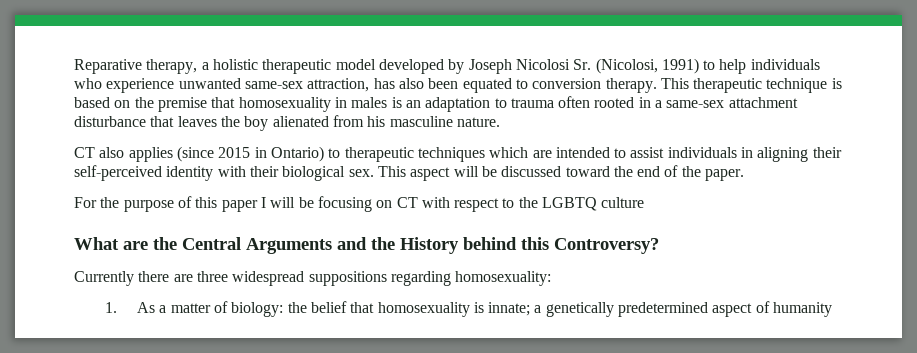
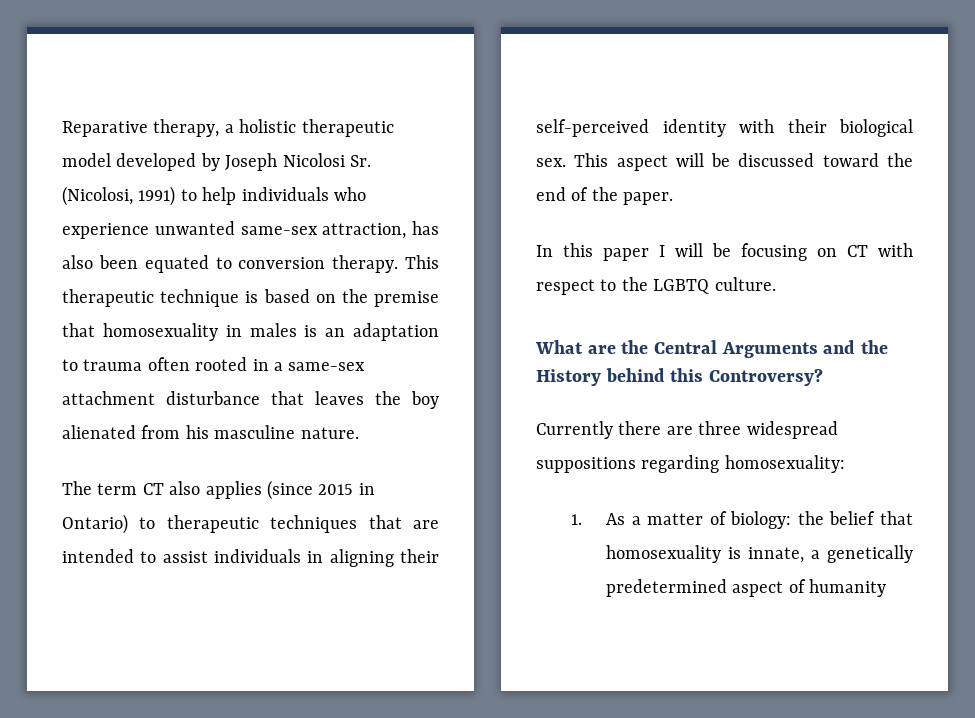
- CT also applies (since 2015 in Ontario) to therapeutic techniques which are intended to assist individuals in aligning their self-perceived identity with their biological sex.
+ The term CT also applies (since 2015 in Ontario) to therapeutic techniques that are intended to assist individuals in aligning their self-perceived identity with their biological sex.
- For the purpose of this paper I will be focusing on CT with respect to the LGBTQ culture
+ In this paper I will be focusing on CT with respect to the LGBTQ culture.
- 1. As a matter of biology: the belief that homosexuality is innate; a genetically predetermined aspect of humanity
+ 1. As a matter of biology: the belief that homosexuality is innate, a genetically predetermined aspect of humanity

